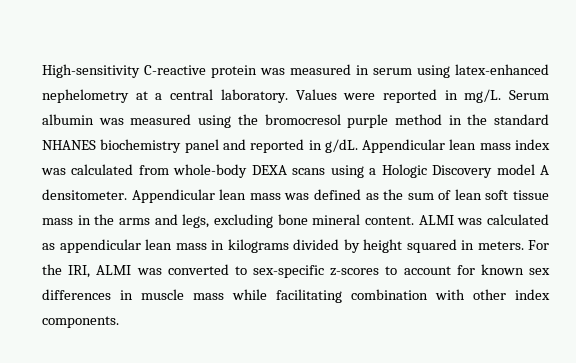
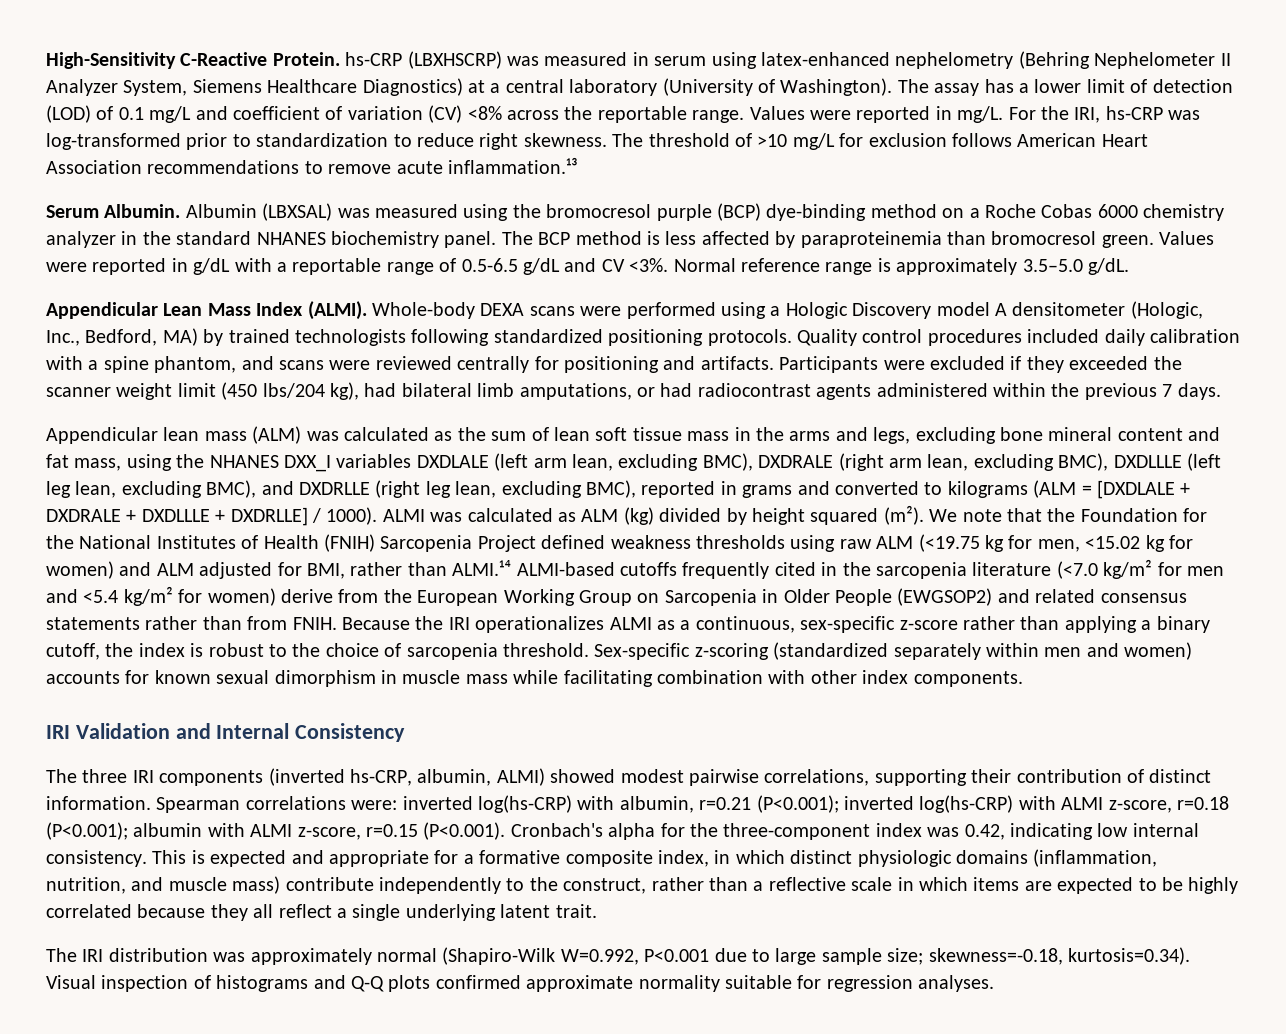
- High-sensitivity C-reactive protein was measured in serum using latex-enhanced nephelometry at a central laboratory.
+ High-Sensitivity C-Reactive Protein. hs-CRP (LBXHSCRP) was measured in serum using latex-enhanced nephelometry (Behring Nephelometer II Analyzer System, Siemens Healthcare Diagnostics) at a central laboratory (University of Washington). The assay has a lower limit of detection (LOD) of 0.1 mg/L and coefficient of variation (CV) <8% across the reportable range.
- Serum albumin was measured using the bromocresol purple method in the standard NHANES biochemistry panel and reported in g/dL. Appendicular lean mass index was calculated from whole-body DEXA scans using a Hologic Discovery model A densitometer. Appendicular lean mass was defined as the sum of lean soft tissue mass in the arms and legs, excluding bone mineral content. ALMI was calculated as appendicular lean mass in kilograms divided by height squared in meters. For the IRI, ALMI was converted to sex-specific z-scores to account for known sex differences in muscle mass while facilitating combination with other index components.
+ For the IRI, hs-CRP was log-transformed prior to standardization to reduce right skewness. The threshold of >10 mg/L for exclusion follows American Heart Association recommendations to remove acute inflammation.¹³
+ Serum Albumin. Albumin (LBXSAL) was measured using the bromocresol purple (BCP) dye-binding method on a Roche Cobas 6000 chemistry analyzer in the standard NHANES biochemistry panel. The BCP method is less affected by paraproteinemia than bromocresol green. Values were reported in g/dL with a reportable range of 0.5-6.5 g/dL and CV <3%. Normal reference range is approximately 3.5–5.0 g/dL.
+ Appendicular Lean Mass Index (ALMI). Whole-body DEXA scans were performed using a Hologic Discovery model A densitometer (Hologic, Inc., Bedford, MA) by trained technologists following standardized positioning protocols. Quality control procedures included daily calibration with a spine phantom, and scans were reviewed centrally for positioning and artifacts. Participants were excluded if they exceeded the scanner weight limit (450 lbs/204 kg), had bilateral limb amputations, or had radiocontrast agents administered within the previous 7 days.
+ Appendicular lean mass (ALM) was calculated as the sum of lean soft tissue mass in the arms and legs, excluding bone mineral content and fat mass, using the NHANES DXX_I variables DXDLALE (left arm lean, excluding BMC), DXDRALE (right arm lean, excluding BMC), DXDLLLE (left leg lean, excluding BMC), and DXDRLLE (right leg lean, excluding BMC), reported in grams and converted to kilograms (ALM = [DXDLALE + DXDRALE + DXDLLLE + DXDRLLE] / 1000). ALMI was calculated as ALM (kg) divided by height squared (m²). We note that the Foundation for the National Institutes of Health (FNIH) Sarcopenia Project defined weakness thresholds using raw ALM (<19.75 kg for men, <15.02 kg for women) and ALM adjusted for BMI, rather than ALMI.¹⁴ ALMI-based cutoffs frequently cited in the sarcopenia literature (<7.0 kg/m² for men and <5.4 kg/m² for women) derive from the European Working Group on Sarcopenia in Older People (EWGSOP2) and related consensus statements rather than from FNIH. Because the IRI operationalizes ALMI as a continuous, sex-specific z-score rather than applying a binary cutoff, the index is robust to the choice of sarcopenia threshold. Sex-specific z-scoring (standardized separately within men and women) accounts for known sexual dimorphism in muscle mass while facilitating combination with other index components.
+ IRI Validation and Internal Consistency
+ The three IRI components (inverted hs-CRP, albumin, ALMI) showed modest pairwise correlations, supporting their contribution of distinct information. Spearman correlations were: inverted log(hs-CRP) with albumin, r=0.21 (P<0.001); inverted log(hs-CRP) with ALMI z-score, r=0.18 (P<0.001); albumin with ALMI z-score, r=0.15 (P<0.001). Cronbach's alpha for the three-component index was 0.42, indicating low internal consistency. This is expected and appropriate for a formative composite index, in which distinct physiologic domains (inflammation, nutrition, and muscle mass) contribute independently to the construct, rather than a reflective scale in which items are expected to be highly correlated because they all reflect a single underlying latent trait.
+ The IRI distribution was approximately normal (Shapiro-Wilk W=0.992, P<0.001 due to large sample size; skewness=-0.18, kurtosis=0.34). Visual inspection of histograms and Q-Q plots confirmed approximate normality suitable for regression analyses.

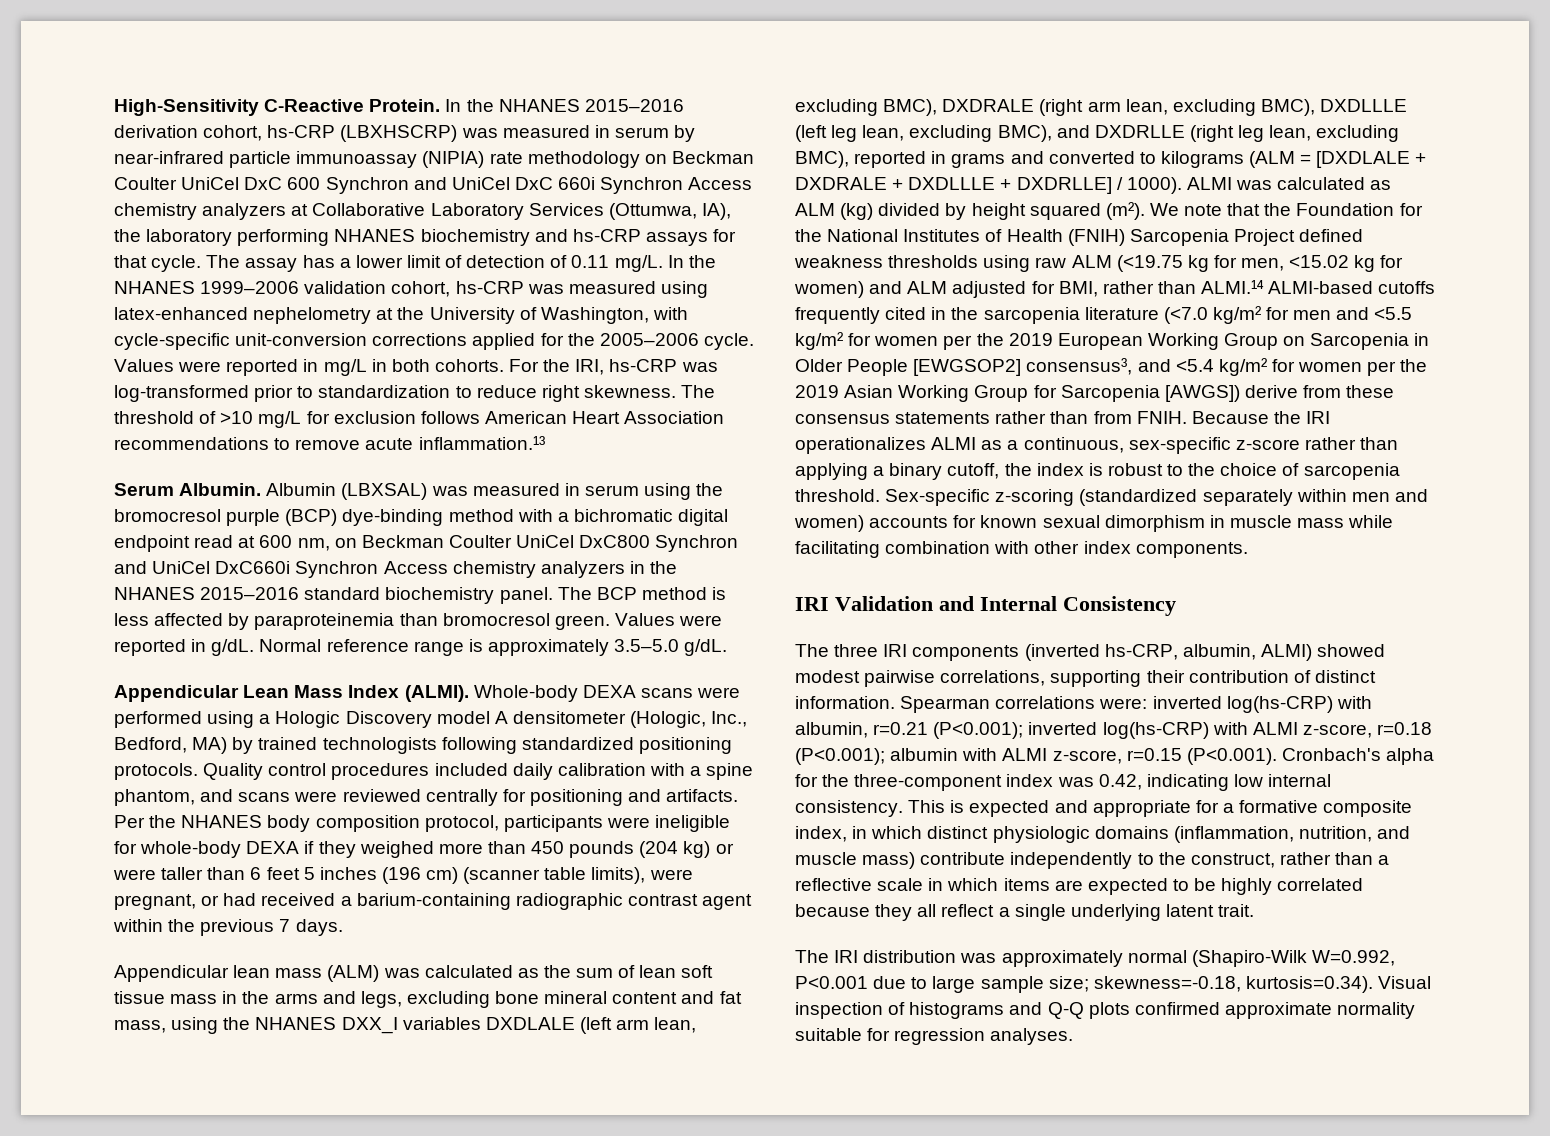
- High-Sensitivity C-Reactive Protein. hs-CRP (LBXHSCRP) was measured in serum using latex-enhanced nephelometry (Behring Nephelometer II Analyzer System, Siemens Healthcare Diagnostics) at a central laboratory (University of Washington).
+ High-Sensitivity C-Reactive Protein. In the NHANES 2015–2016 derivation cohort, hs-CRP (LBXHSCRP) was measured in serum by near-infrared particle immunoassay (NIPIA) rate methodology on Beckman Coulter UniCel DxC 600 Synchron and UniCel DxC 660i Synchron Access chemistry analyzers at Collaborative Laboratory Services (Ottumwa, IA), the laboratory performing NHANES biochemistry and hs-CRP assays for that cycle.
- The assay has a lower limit of detection (LOD) of 0.1 mg/L and coefficient of variation (CV) <8% across the reportable range. Values were reported in mg/L.
+ The assay has a lower limit of detection of 0.11 mg/L. In the NHANES 1999–2006 validation cohort, hs-CRP was measured using latex-enhanced nephelometry at the University of Washington, with cycle-specific unit-conversion corrections applied for the 2005–2006 cycle. Values were reported in mg/L in both cohorts.
- Albumin (LBXSAL) was measured using the bromocresol purple (BCP) dye-binding method on a Roche Cobas 6000 chemistry analyzer in the standard NHANES biochemistry panel.
+ Albumin (LBXSAL) was measured in serum using the bromocresol purple (BCP) dye-binding method with a bichromatic digital endpoint read at 600 nm, on Beckman Coulter UniCel DxC800 Synchron and UniCel DxC660i Synchron Access chemistry analyzers in the NHANES 2015–2016 standard biochemistry panel.
- Values were reported in g/dL with a reportable range of 0.5-6.5 g/dL and CV <3%.
+ Values were reported in g/dL.
- Participants were excluded if they exceeded the scanner weight limit (450 lbs/204 kg), had bilateral limb amputations, or had radiocontrast agents administered within the previous 7 days.
+ Per the NHANES body composition protocol, participants were ineligible for whole-body DEXA if they weighed more than 450 pounds (204 kg) or were taller than 6 feet 5 inches (196 cm) (scanner table limits), were pregnant, or had received a barium-containing radiographic contrast agent within the previous 7 days.
- We note that the Foundation for the National Institutes of Health (FNIH) Sarcopenia Project defined weakness thresholds using raw ALM (<19.75 kg for men, <15.02 kg for women) and ALM adjusted for BMI, rather than ALMI.¹⁴ ALMI-based cutoffs frequently cited in the sarcopenia literature (<7.0 kg/m² for men and <5.4 kg/m² for women) derive from the European Working Group on Sarcopenia in Older People (EWGSOP2) and related consensus statements rather than from FNIH.
+ We note that the Foundation for the National Institutes of Health (FNIH) Sarcopenia Project defined weakness thresholds using raw ALM (<19.75 kg for men, <15.02 kg for women) and ALM adjusted for BMI, rather than ALMI.¹⁴ ALMI-based cutoffs frequently cited in the sarcopenia literature (<7.0 kg/m² for men and <5.5 kg/m² for women per the 2019 European Working Group on Sarcopenia in Older People [EWGSOP2] consensus³, and <5.4 kg/m² for women per the 2019 Asian Working Group for Sarcopenia [AWGS]) derive from these consensus statements rather than from FNIH.

